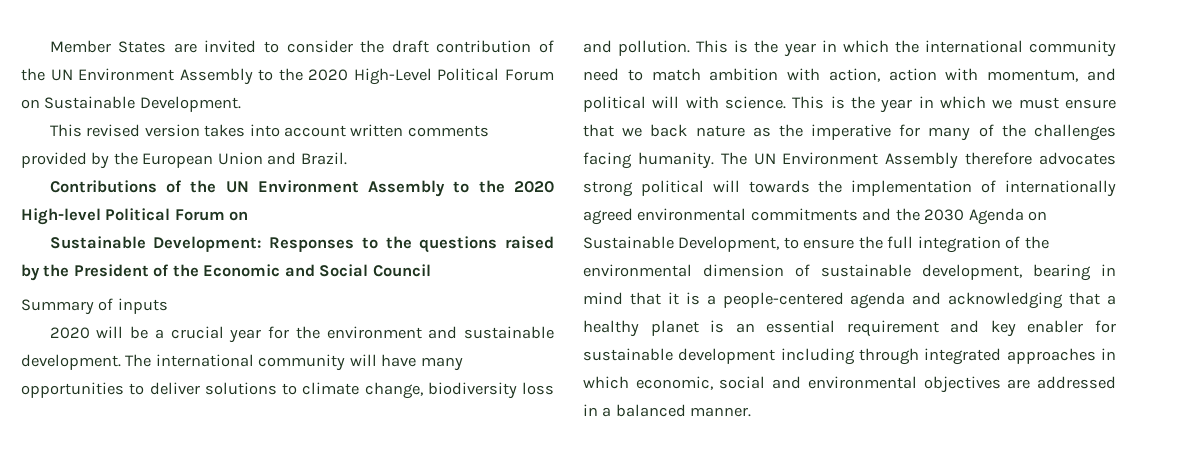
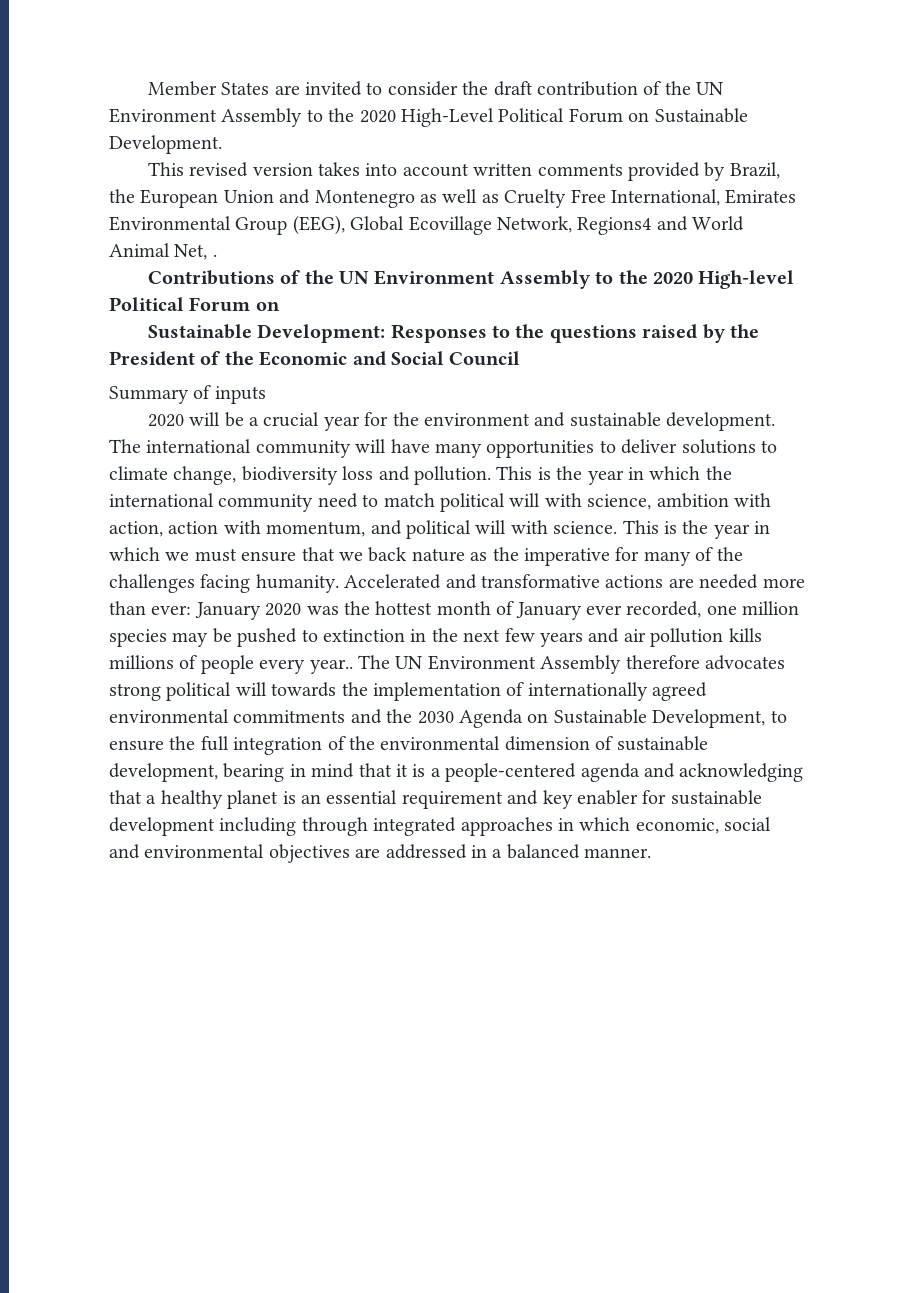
- This revised version takes into account written comments provided by the European Union and Brazil.
+ This revised version takes into account written comments provided by Brazil, the European Union and Montenegro as well as Cruelty Free International, Emirates Environmental Group (EEG), Global Ecovillage Network, Regions4 and World Animal Net, .
- This is the year in which the international community need to match ambition with action, action with momentum, and political will with science.
+ This is the year in which the international community need to match political will with science, ambition with action, action with momentum, and political will with science.
+ Accelerated and transformative actions are needed more than ever: January 2020 was the hottest month of January ever recorded, one million species may be pushed to extinction in the next few years and air pollution kills millions of people every year..

